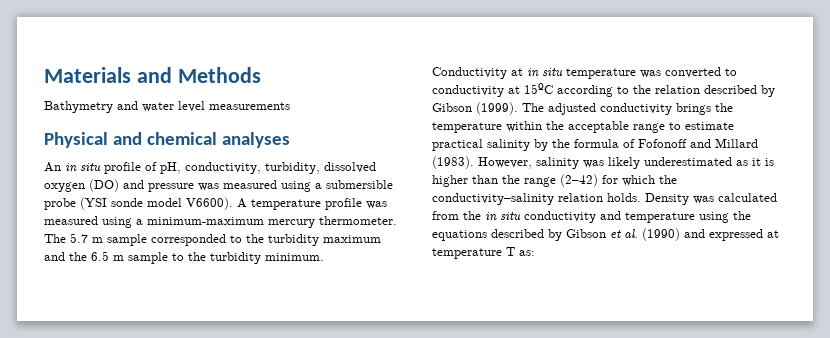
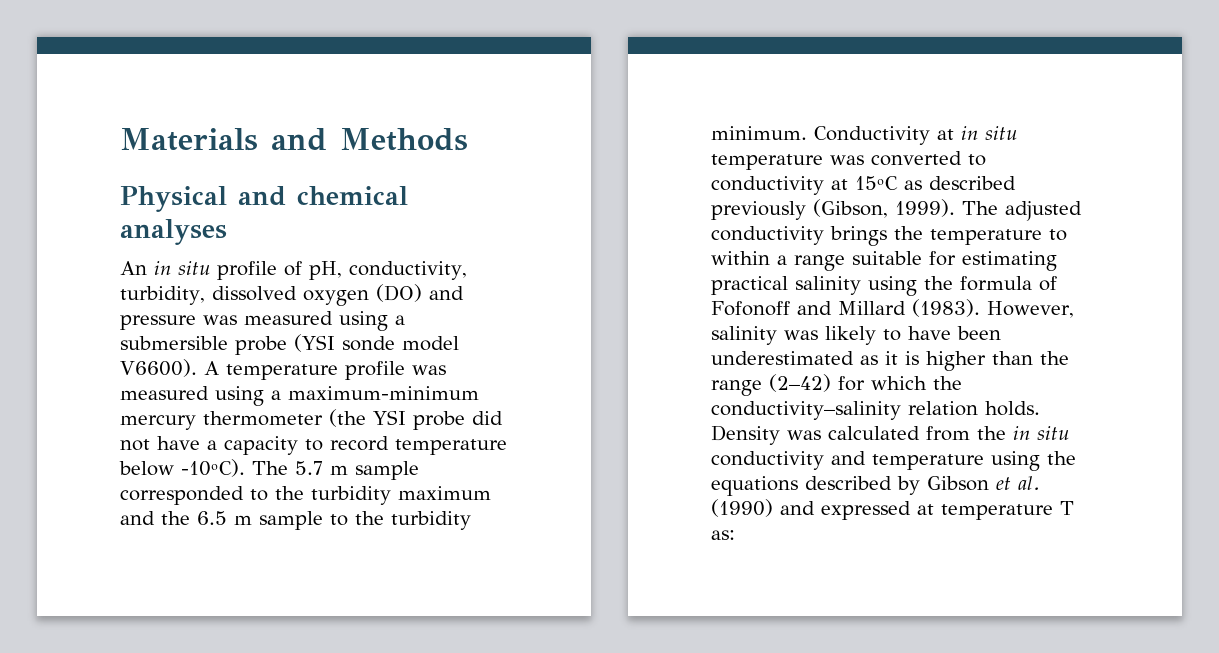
- Bathymetry and water level measurements
- A temperature profile was measured using a minimum-maximum mercury thermometer.
+ A temperature profile was measured using a maximum-minimum mercury thermometer (the YSI probe did not have a capacity to record temperature below -10ºC).
- Conductivity at in situ temperature was converted to conductivity at 15ºC according to the relation described by Gibson (1999).
+ Conductivity at in situ temperature was converted to conductivity at 15ºC as described previously (Gibson, 1999).
- The adjusted conductivity brings the temperature within the acceptable range to estimate practical salinity by the formula of Fofonoff and Millard (1983).
+ The adjusted conductivity brings the temperature to within a range suitable for estimating practical salinity using the formula of Fofonoff and Millard (1983).
- However, salinity was likely underestimated as it is higher than the range (2–42) for which the conductivity–salinity relation holds.
+ However, salinity was likely to have been underestimated as it is higher than the range (2–42) for which the conductivity–salinity relation holds.

